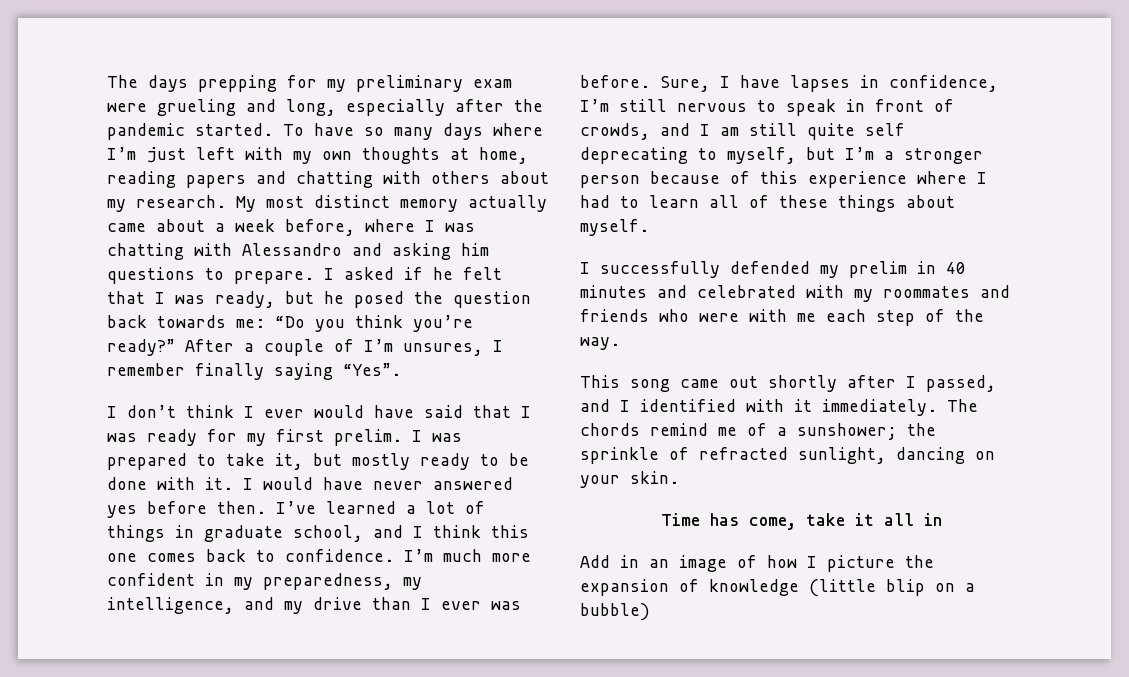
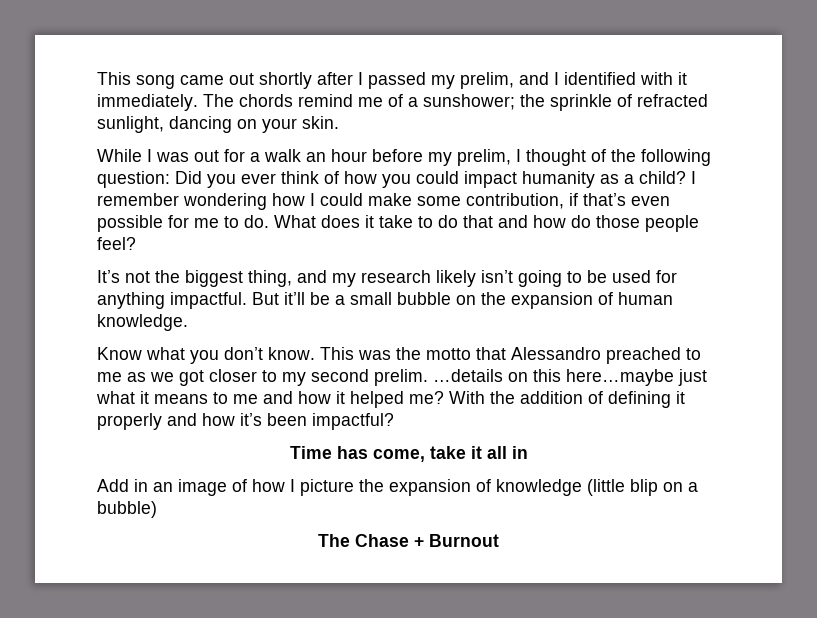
- The days prepping for my preliminary exam were grueling and long, especially after the pandemic started. To have so many days where I’m just left with my own thoughts at home, reading papers and chatting with others about my research. My most distinct memory actually came about a week before, where I was chatting with Alessandro and asking him questions to prepare. I asked if he felt that I was ready, but he posed the question back towards me: “Do you think you’re ready?” After a couple of I’m unsures, I remember finally saying “Yes”.
- I don’t think I ever would have said that I was ready for my first prelim. I was prepared to take it, but mostly ready to be done with it. I would have never answered yes before then. I’ve learned a lot of things in graduate school, and I think this one comes back to confidence. I’m much more confident in my preparedness, my intelligence, and my drive than I ever was before. Sure, I have lapses in confidence, I’m still nervous to speak in front of crowds, and I am still quite self deprecating to myself, but I’m a stronger person because of this experience where I had to learn all of these things about myself.
- I successfully defended my prelim in 40 minutes and celebrated with my roommates and friends who were with me each step of the way.
- This song came out shortly after I passed, and I identified with it immediately.
+ This song came out shortly after I passed my prelim, and I identified with it immediately.
+ While I was out for a walk an hour before my prelim, I thought of the following question: Did you ever think of how you could impact humanity as a child? I remember wondering how I could make some contribution, if that’s even possible for me to do. What does it take to do that and how do those people feel?
+ It’s not the biggest thing, and my research likely isn’t going to be used for anything impactful. But it’ll be a small bubble on the expansion of human knowledge.
+ Know what you don’t know. This was the motto that Alessandro preached to me as we got closer to my second prelim. …details on this here…maybe just what it means to me and how it helped me? With the addition of defining it properly and how it’s been impactful?
+ The Chase + Burnout

